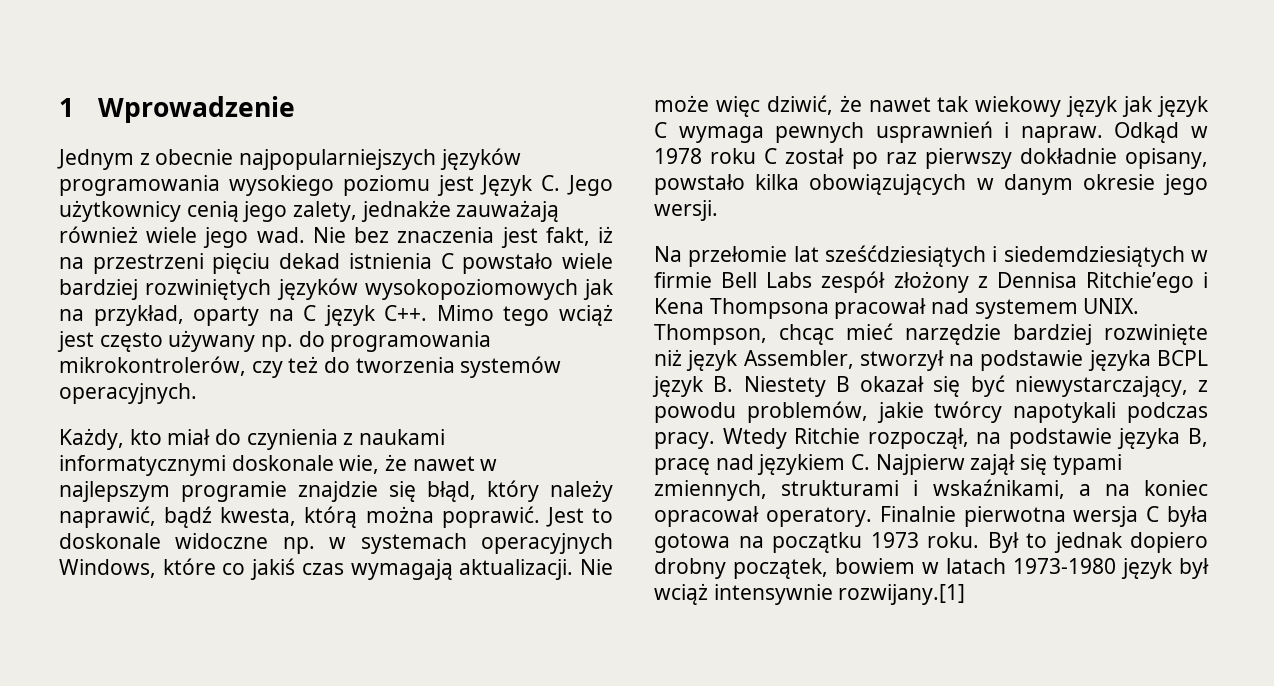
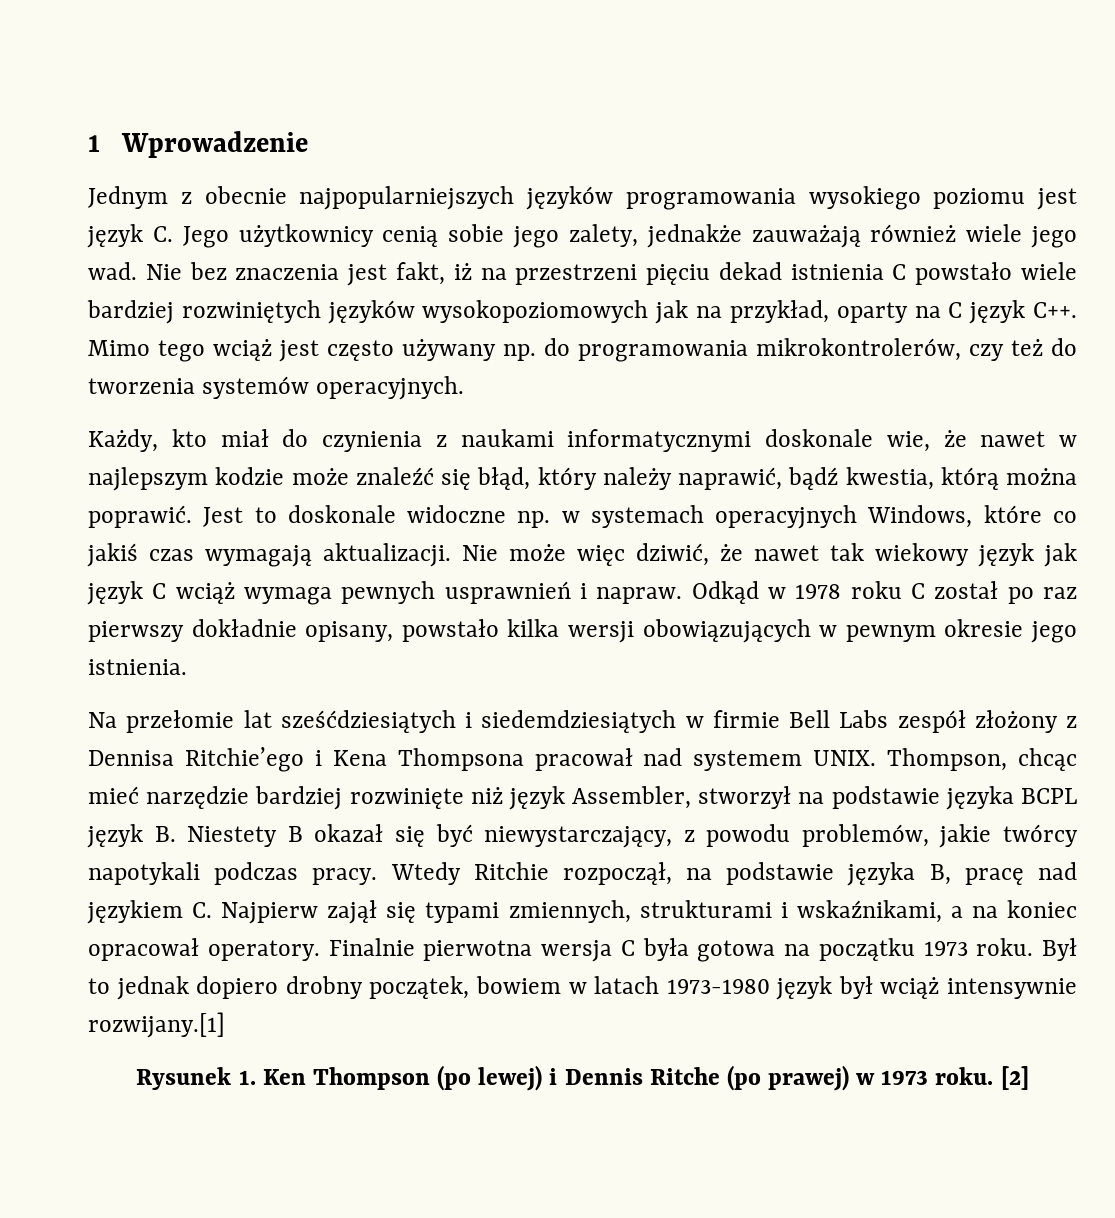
- Jednym z obecnie najpopularniejszych języków programowania wysokiego poziomu jest Język C. Jego użytkownicy cenią jego zalety, jednakże zauważają również wiele jego wad.
+ Jednym z obecnie najpopularniejszych języków programowania wysokiego poziomu jest język C. Jego użytkownicy cenią sobie jego zalety, jednakże zauważają również wiele jego wad.
- Każdy, kto miał do czynienia z naukami informatycznymi doskonale wie, że nawet w najlepszym programie znajdzie się błąd, który należy naprawić, bądź kwesta, którą można poprawić.
+ Każdy, kto miał do czynienia z naukami informatycznymi doskonale wie, że nawet w najlepszym kodzie może znaleźć się błąd, który należy naprawić, bądź kwestia, którą można poprawić.
- Nie może więc dziwić, że nawet tak wiekowy język jak język C wymaga pewnych usprawnień i napraw.
+ Nie może więc dziwić, że nawet tak wiekowy język jak język C wciąż wymaga pewnych usprawnień i napraw.
- Odkąd w 1978 roku C został po raz pierwszy dokładnie opisany, powstało kilka obowiązujących w danym okresie jego wersji.
+ Odkąd w 1978 roku C został po raz pierwszy dokładnie opisany, powstało kilka wersji obowiązujących w pewnym okresie jego istnienia.
+ Rysunek 1. Ken Thompson (po lewej) i Dennis Ritche (po prawej) w 1973 roku. [2]

